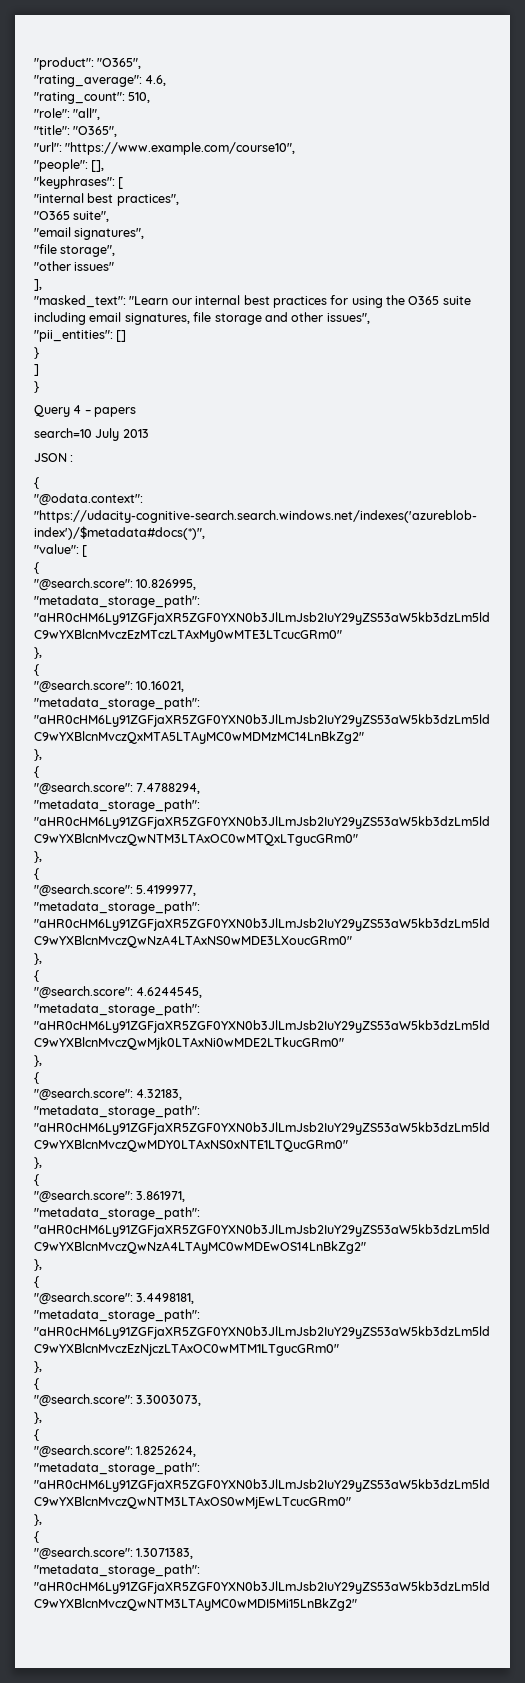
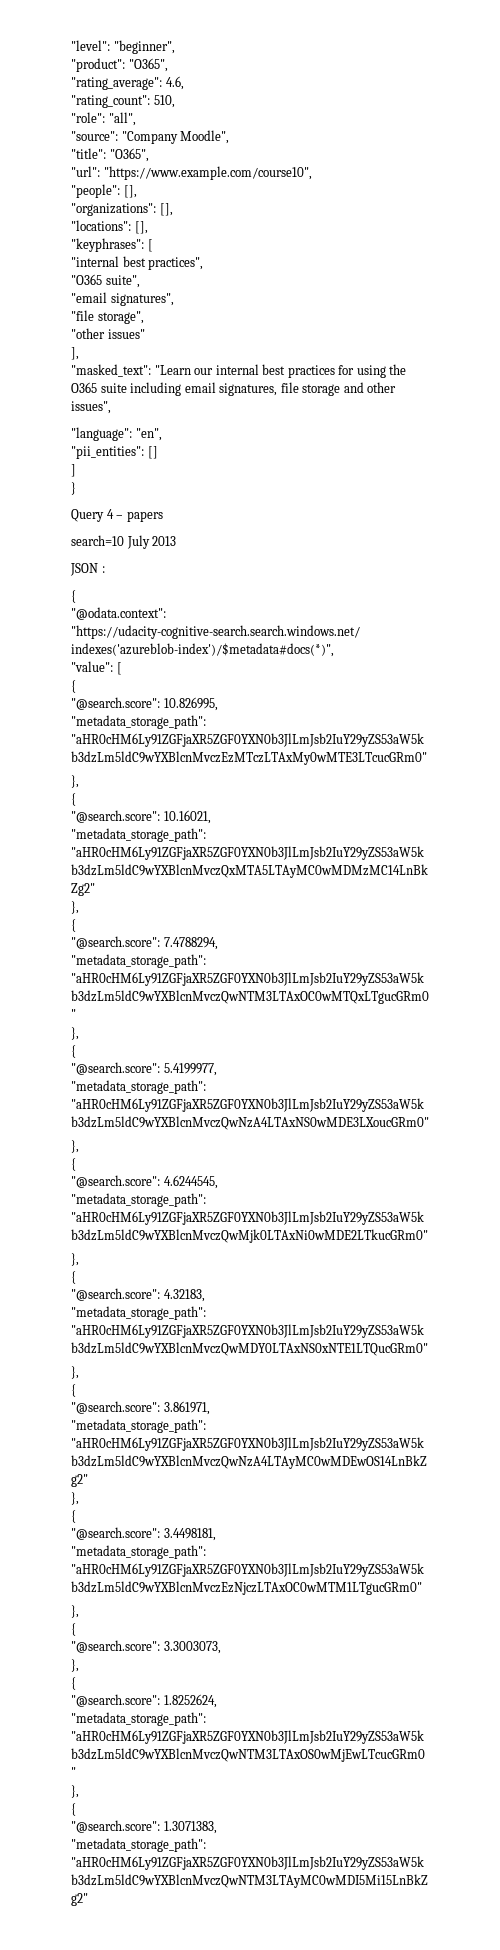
+ "level": "beginner",
+ "source": "Company Moodle",
+ "organizations": [],
+ "locations": [],
+ "language": "en",
  "pii_entities": []
- }

